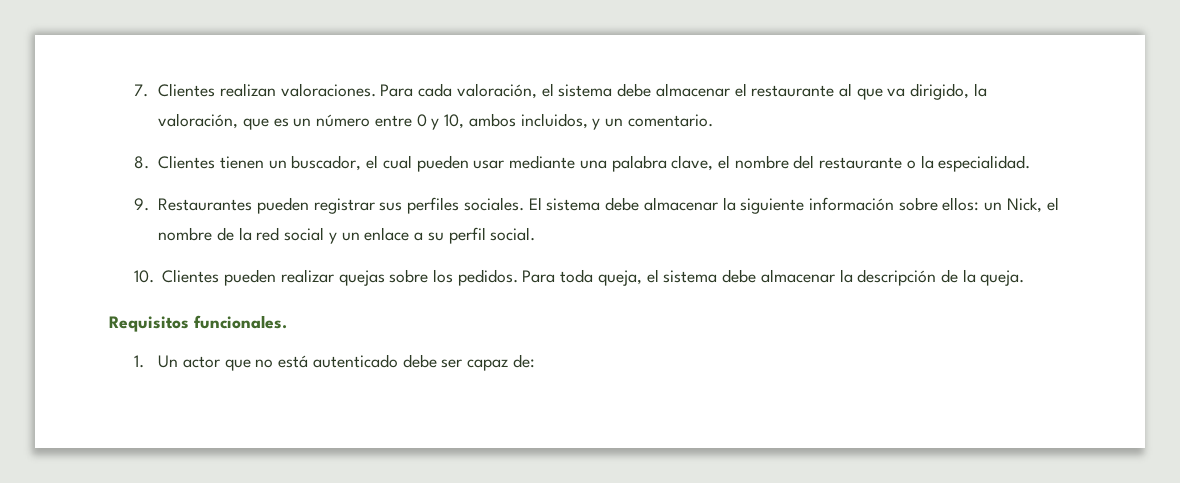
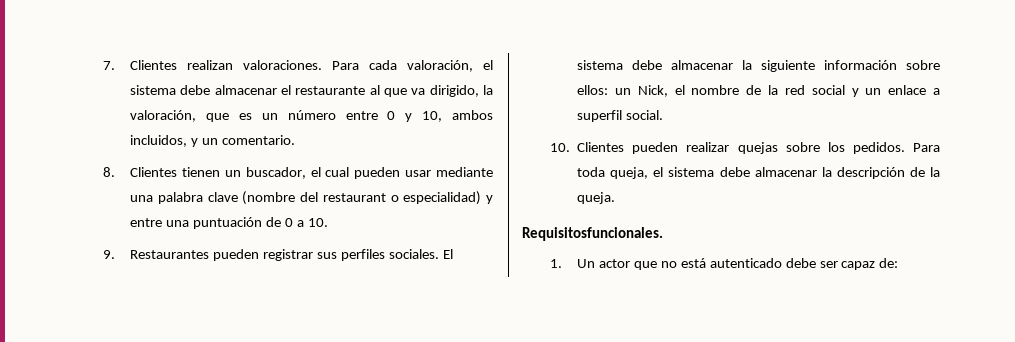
- 8. Clientes tienen un buscador, el cual pueden usar mediante una palabra clave, el nombre del restaurante o la especialidad.
+ 8. Clientes tienen un buscador, el cual pueden usar mediante una palabra clave (nombre del restaurant o especialidad) y entre una puntuación de 0 a 10.
- El sistema debe almacenar la siguiente información sobre ellos: un Nick, el nombre de la red social y un enlace a su perfil social.
+ El sistema debe almacenar la siguiente información sobre ellos: un Nick, el nombre de la red social y un enlace a superfil social.
- Requisitos funcionales.
+ Requisitosfuncionales.

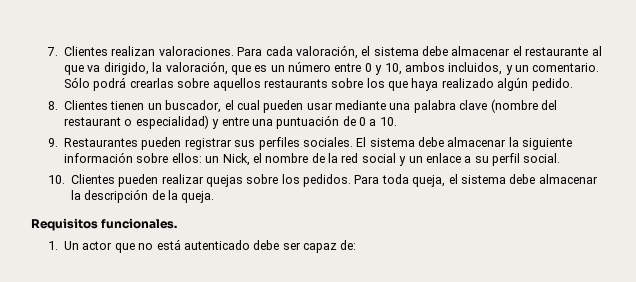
+ Sólo podrá crearlas sobre aquellos restaurants sobre los que haya realizado algún pedido.
- El sistema debe almacenar la siguiente información sobre ellos: un Nick, el nombre de la red social y un enlace a superfil social.
+ El sistema debe almacenar la siguiente información sobre ellos: un Nick, el nombre de la red social y un enlace a su perfil social.
- Requisitosfuncionales.
+ Requisitos funcionales.

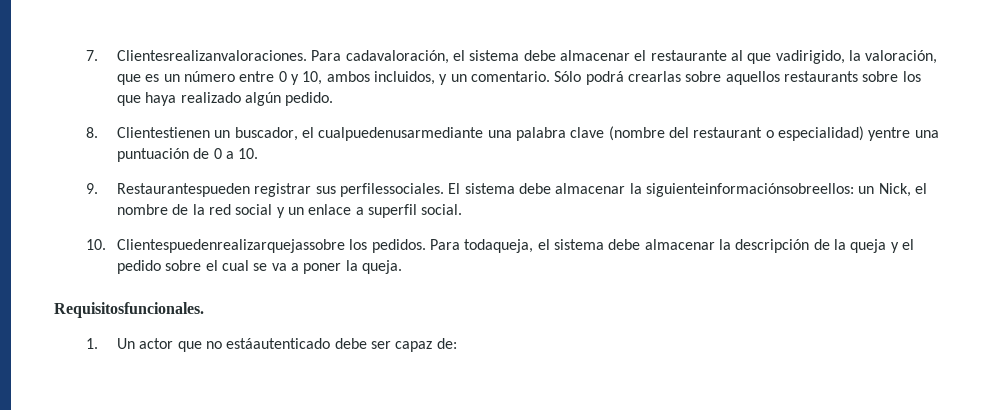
- 7. Clientes realizan valoraciones. Para cada valoración, el sistema debe almacenar el restaurante al que va dirigido, la valoración, que es un número entre 0 y 10, ambos incluidos, y un comentario.
+ 7. Clientesrealizanvaloraciones. Para cadavaloración, el sistema debe almacenar el restaurante al que vadirigido, la valoración, que es un número entre 0 y 10, ambos incluidos, y un comentario.
- 8. Clientes tienen un buscador, el cual pueden usar mediante una palabra clave (nombre del restaurant o especialidad) y entre una puntuación de 0 a 10.
+ 8. Clientestienen un buscador, el cualpuedenusarmediante una palabra clave (nombre del restaurant o especialidad) yentre una puntuación de 0 a 10.
- 9. Restaurantes pueden registrar sus perfiles sociales.
+ 9. Restaurantespueden registrar sus perfilessociales.
- El sistema debe almacenar la siguiente información sobre ellos: un Nick, el nombre de la red social y un enlace a su perfil social.
+ El sistema debe almacenar la siguienteinformaciónsobreellos: un Nick, el nombre de la red social y un enlace a superfil social.
- 10. Clientes pueden realizar quejas sobre los pedidos.
+ 10. Clientespuedenrealizarquejassobre los pedidos.
- Para toda queja, el sistema debe almacenar la descripción de la queja.
+ Para todaqueja, el sistema debe almacenar la descripción de la queja y el pedido sobre el cual se va a poner la queja.
- Requisitos funcionales.
+ Requisitosfuncionales.
- 1. Un actor que no está autenticado debe ser capaz de:
+ 1. Un actor que no estáautenticado debe ser capaz de:

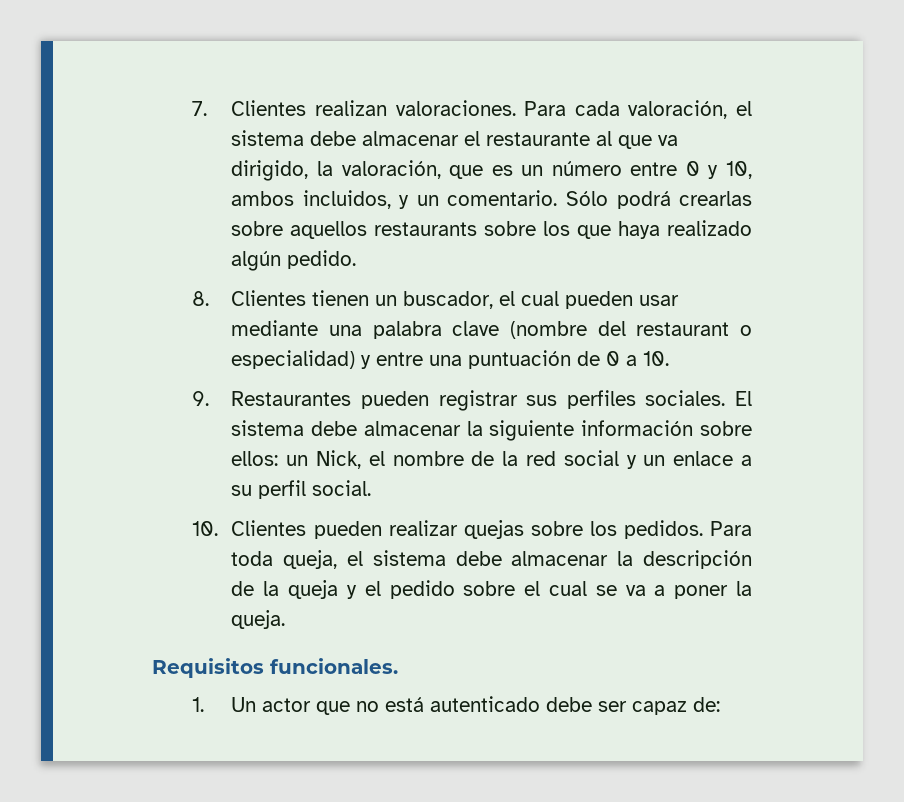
- 7. Clientesrealizanvaloraciones. Para cadavaloración, el sistema debe almacenar el restaurante al que vadirigido, la valoración, que es un número entre 0 y 10, ambos incluidos, y un comentario.
+ 7. Clientes realizan valoraciones. Para cada valoración, el sistema debe almacenar el restaurante al que va dirigido, la valoración, que es un número entre 0 y 10, ambos incluidos, y un comentario.
- 8. Clientestienen un buscador, el cualpuedenusarmediante una palabra clave (nombre del restaurant o especialidad) yentre una puntuación de 0 a 10.
+ 8. Clientes tienen un buscador, el cual pueden usar mediante una palabra clave (nombre del restaurant o especialidad) y entre una puntuación de 0 a 10.
- 9. Restaurantespueden registrar sus perfilessociales.
+ 9. Restaurantes pueden registrar sus perfiles sociales.
- El sistema debe almacenar la siguienteinformaciónsobreellos: un Nick, el nombre de la red social y un enlace a superfil social.
+ El sistema debe almacenar la siguiente información sobre ellos: un Nick, el nombre de la red social y un enlace a su perfil social.
- 10. Clientespuedenrealizarquejassobre los pedidos.
+ 10. Clientes pueden realizar quejas sobre los pedidos.
- Para todaqueja, el sistema debe almacenar la descripción de la queja y el pedido sobre el cual se va a poner la queja.
+ Para toda queja, el sistema debe almacenar la descripción de la queja y el pedido sobre el cual se va a poner la queja.
- Requisitosfuncionales.
+ Requisitos funcionales.
- 1. Un actor que no estáautenticado debe ser capaz de:
+ 1. Un actor que no está autenticado debe ser capaz de:

